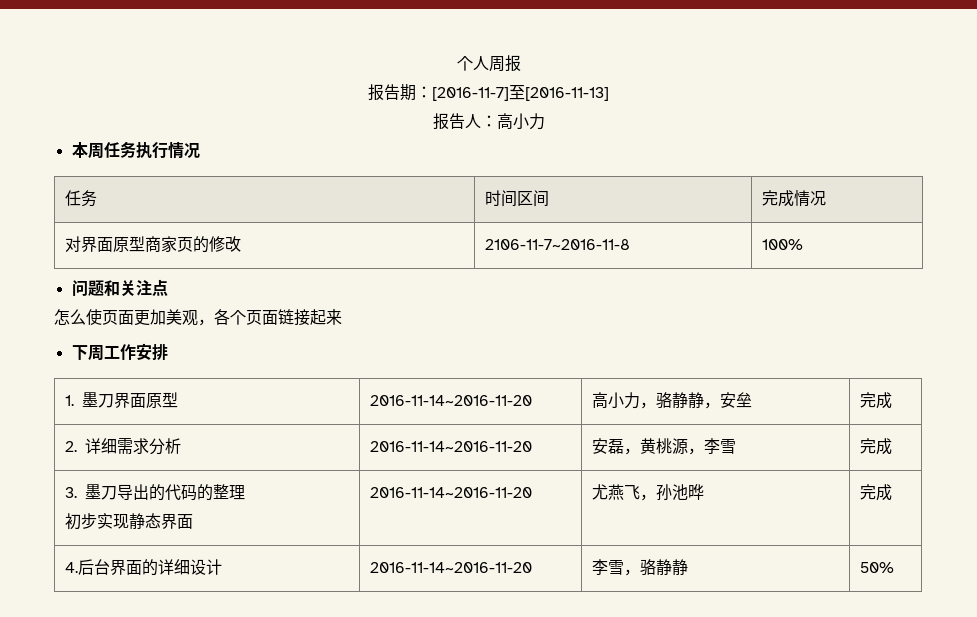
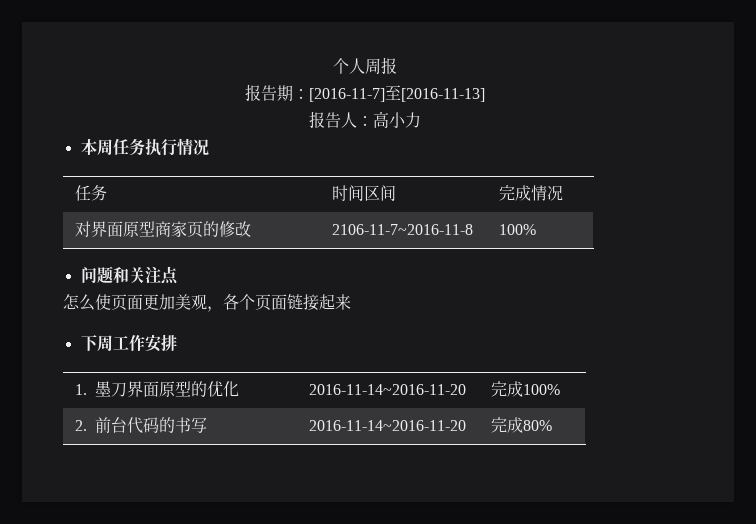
- 1.墨刀界面原型 | 2016-11-14~2016-11-20 | 高小力，骆静静，安垒 | 完成
- 2.详细需求分析 | 2016-11-14~2016-11-20 | 安磊，黄桃源，李雪 | 完成
- 3.墨刀导出的代码的整理
- 初步实现静态界面 | 2016-11-14~2016-11-20 | 尤燕飞，孙池晔 | 完成
- 4.后台界面的详细设计 | 2016-11-14~2016-11-20 | 李雪，骆静静 | 50%
+ 1.墨刀界面原型的优化 | 2016-11-14~2016-11-20 | 完成100%
+ 2.前台代码的书写 | 2016-11-14~2016-11-20 | 完成80%

